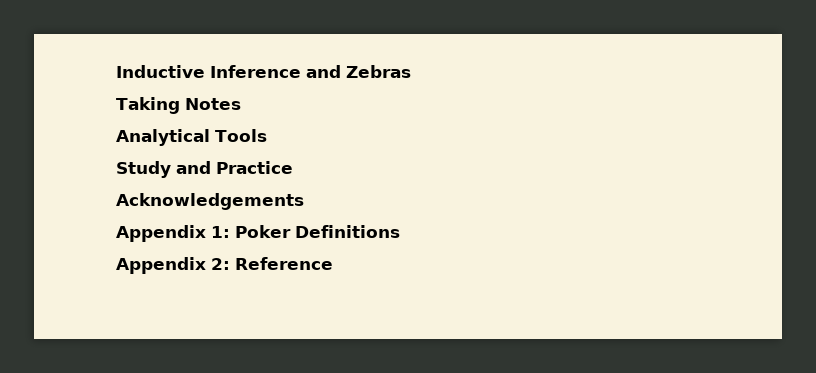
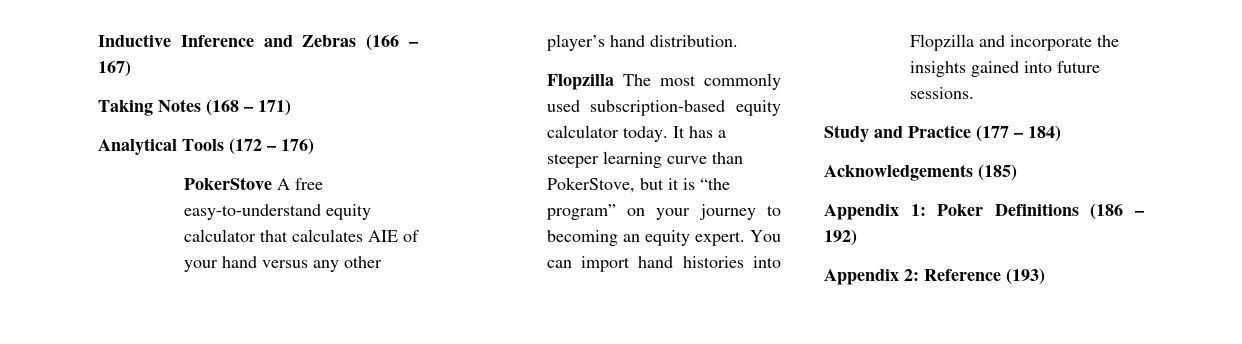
- Inductive Inference and Zebras
+ Inductive Inference and Zebras (166 – 167)
- Taking Notes
+ Taking Notes (168 – 171)
- Analytical Tools
+ Analytical Tools (172 – 176)
+ PokerStove A free easy-to-understand equity calculator that calculates AIE of your hand versus any other player’s hand distribution.
+ Flopzilla The most commonly used subscription-based equity calculator today. It has a steeper learning curve than PokerStove, but it is “the program” on your journey to becoming an equity expert. You can import hand histories into Flopzilla and incorporate the insights gained into future sessions.
- Study and Practice
+ Study and Practice (177 – 184)
- Acknowledgements
+ Acknowledgements (185)
- Appendix 1: Poker Definitions
+ Appendix 1: Poker Definitions (186 – 192)
- Appendix 2: Reference
+ Appendix 2: Reference (193)

